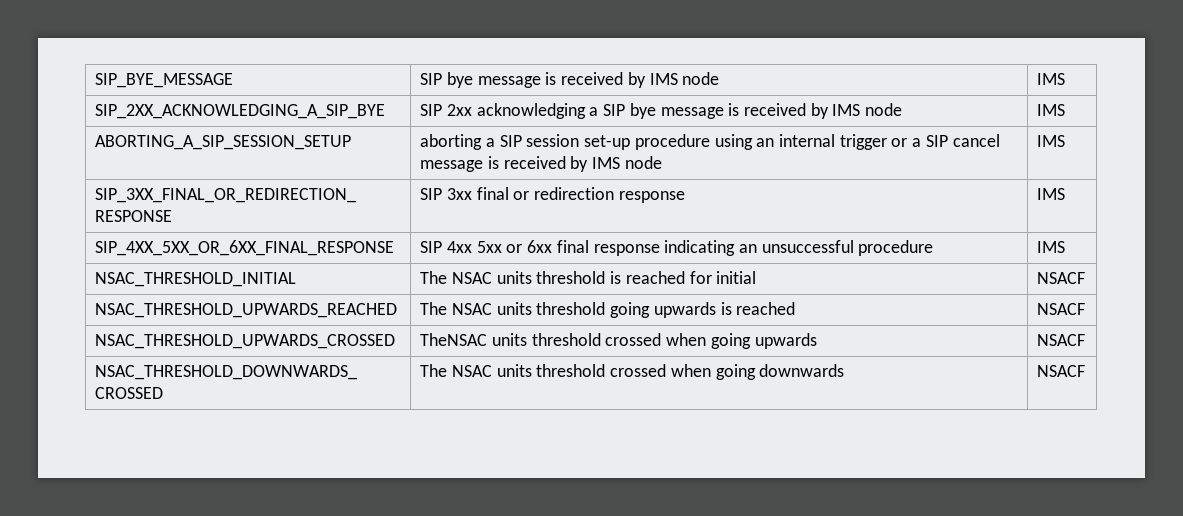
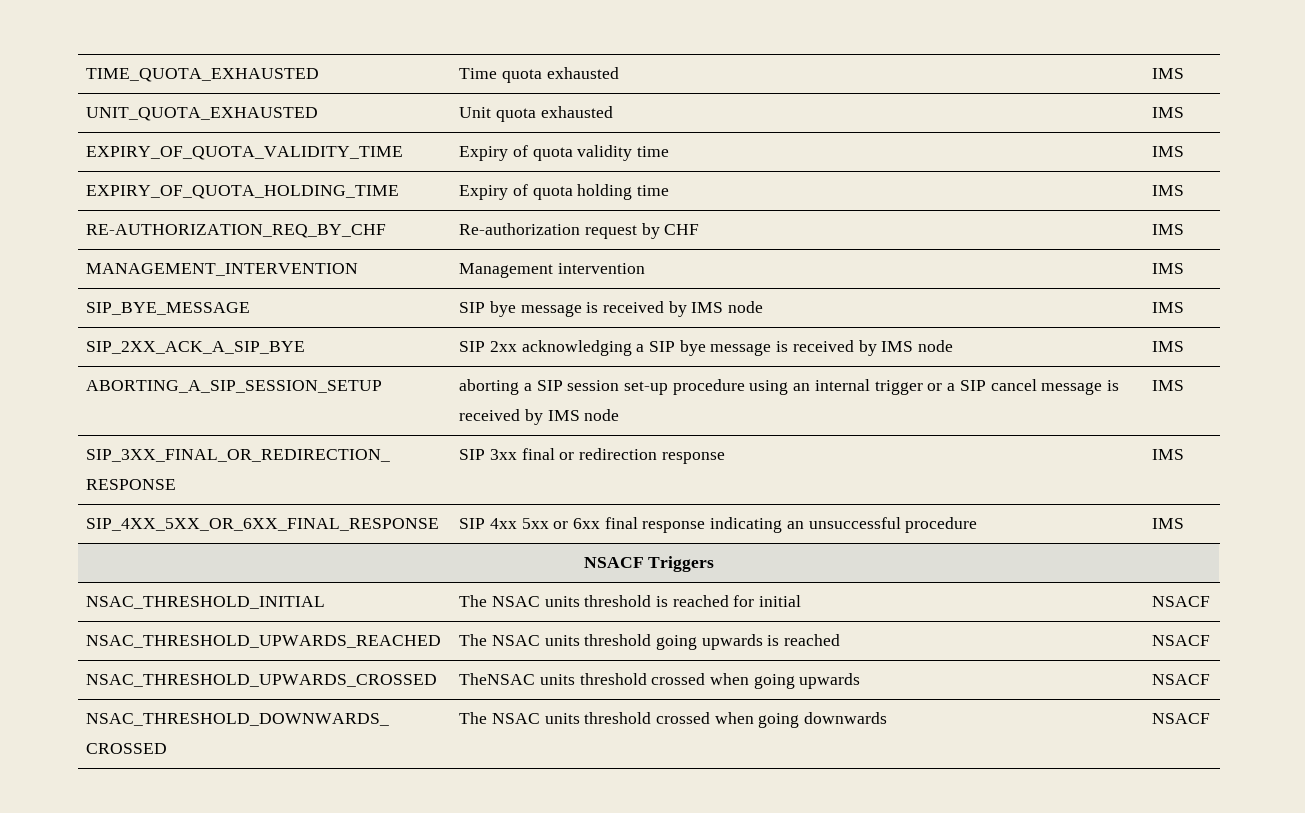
+ TIME_QUOTA_EXHAUSTED | Time quota exhausted | IMS
+ UNIT_QUOTA_EXHAUSTED | Unit quota exhausted | IMS
+ EXPIRY_OF_QUOTA_VALIDITY_TIME | Expiry of quota validity time | IMS
+ EXPIRY_OF_QUOTA_HOLDING_TIME | Expiry of quota holding time | IMS
+ RE-AUTHORIZATION_REQ_BY_CHF | Re-authorization request by CHF | IMS
+ MANAGEMENT_INTERVENTION | Management intervention | IMS
- SIP_2XX_ACKNOWLEDGING_A_SIP_BYE | SIP 2xx acknowledging a SIP bye message is received by IMS node | IMS
+ SIP_2XX_ACK_A_SIP_BYE | SIP 2xx acknowledging a SIP bye message is received by IMS node | IMS
+ NSACF Triggers

